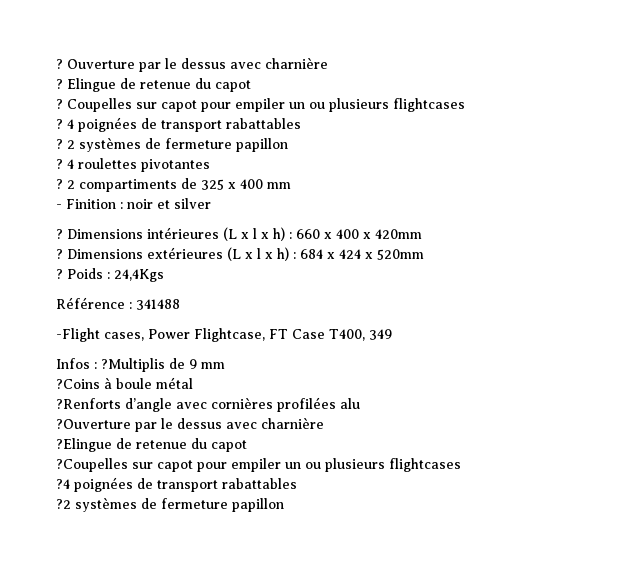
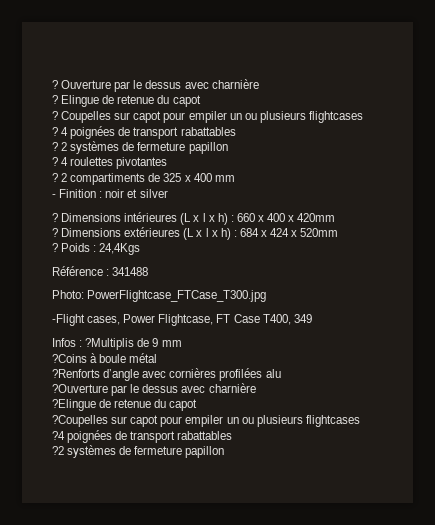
+ Photo: PowerFlightcase_FTCase_T300.jpg

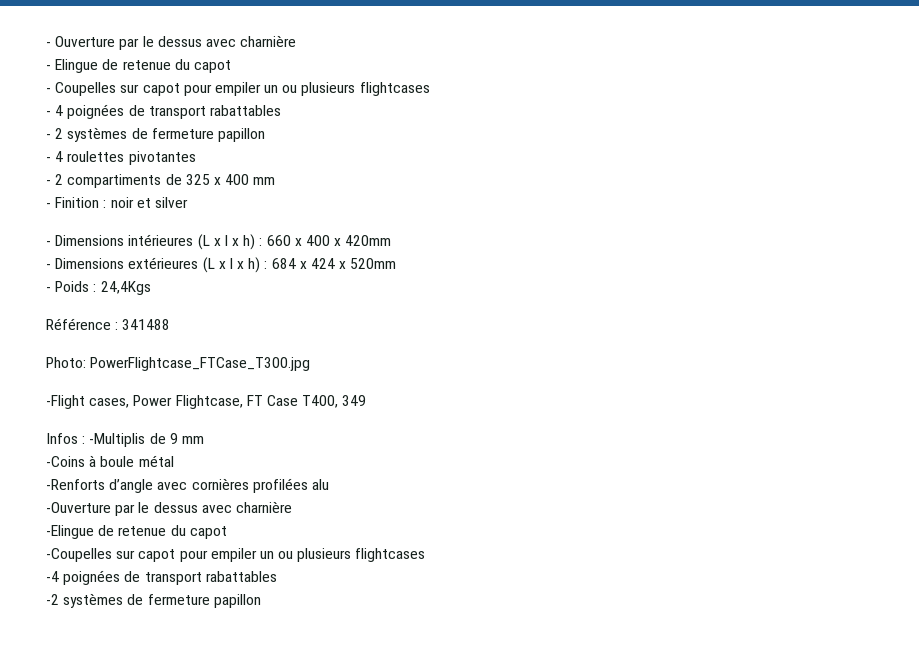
- ? Ouverture par le dessus avec charnière
+ - Ouverture par le dessus avec charnière
- ? Elingue de retenue du capot
+ - Elingue de retenue du capot
- ? Coupelles sur capot pour empiler un ou plusieurs flightcases
+ - Coupelles sur capot pour empiler un ou plusieurs flightcases
- ? 4 poignées de transport rabattables
+ - 4 poignées de transport rabattables
- ? 2 systèmes de fermeture papillon
+ - 2 systèmes de fermeture papillon
- ? 4 roulettes pivotantes
+ - 4 roulettes pivotantes
- ? 2 compartiments de 325 x 400 mm
+ - 2 compartiments de 325 x 400 mm
- ? Dimensions intérieures (L x l x h) : 660 x 400 x 420mm
+ - Dimensions intérieures (L x l x h) : 660 x 400 x 420mm
- ? Dimensions extérieures (L x l x h) : 684 x 424 x 520mm
+ - Dimensions extérieures (L x l x h) : 684 x 424 x 520mm
- ? Poids : 24,4Kgs
+ - Poids : 24,4Kgs
- Infos : ?Multiplis de 9 mm
+ Infos : -Multiplis de 9 mm
- ?Coins à boule métal
+ -Coins à boule métal
- ?Renforts d’angle avec cornières profilées alu
+ -Renforts d’angle avec cornières profilées alu
- ?Ouverture par le dessus avec charnière
- ?Elingue de retenue du capot
- ?Coupelles sur capot pour empiler un ou plusieurs flightcases
- ?4 poignées de transport rabattables
- ?2 systèmes de fermeture papillon
+ -Ouverture par le dessus avec charnière
+ -Elingue de retenue du capot
+ -Coupelles sur capot pour empiler un ou plusieurs flightcases
+ -4 poignées de transport rabattables
+ -2 systèmes de fermeture papillon

